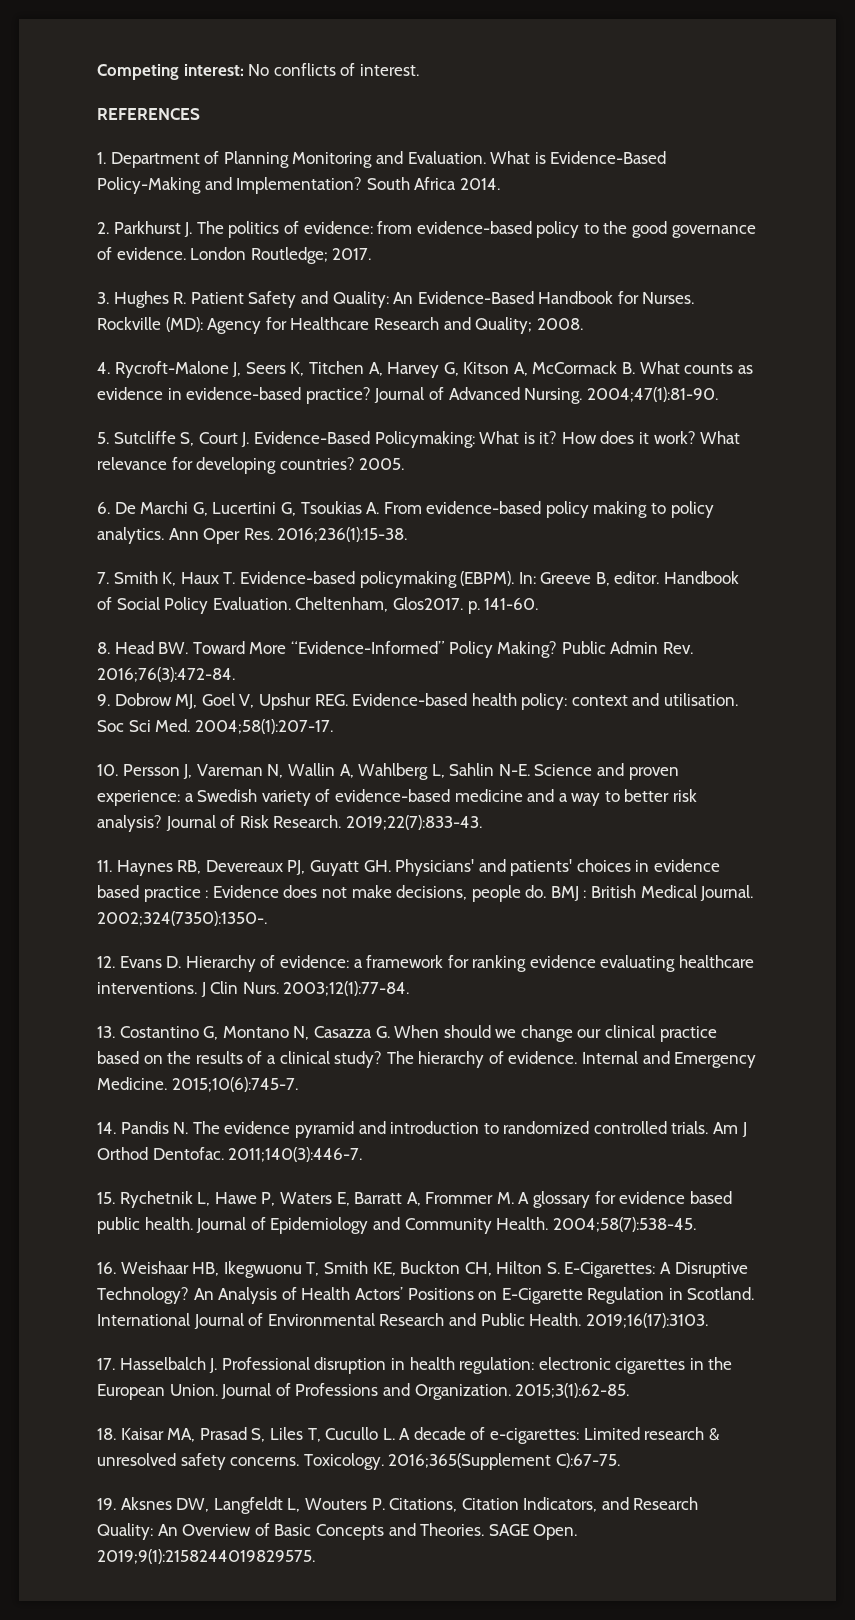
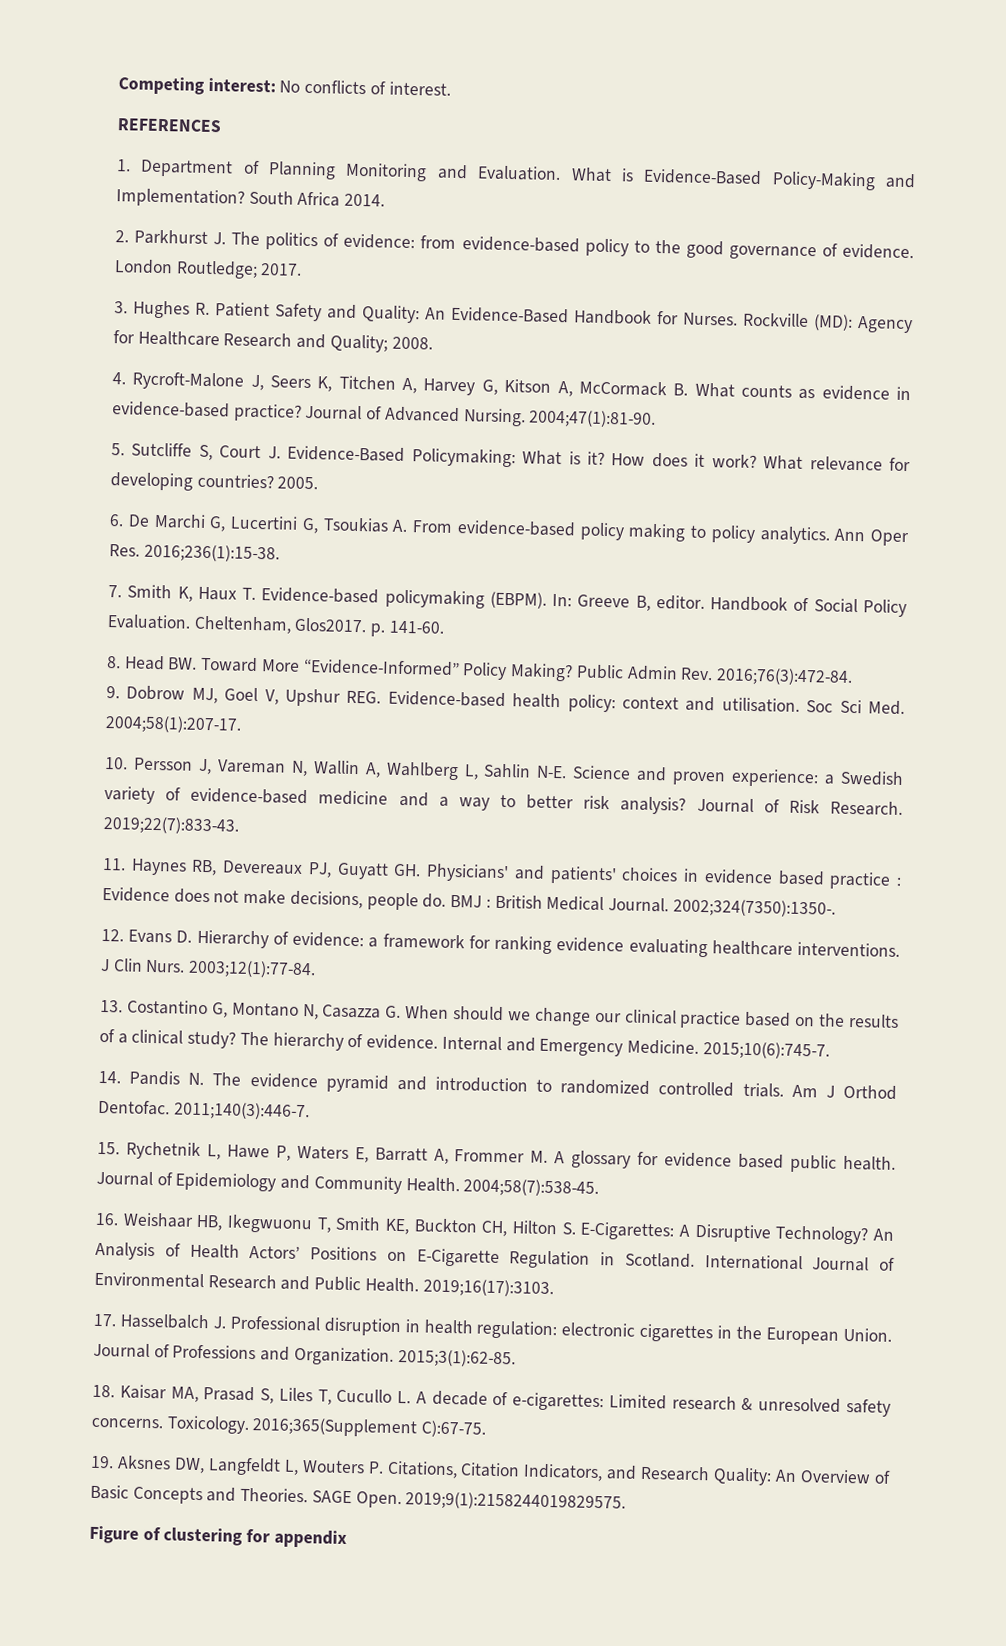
+ Figure of clustering for appendix

